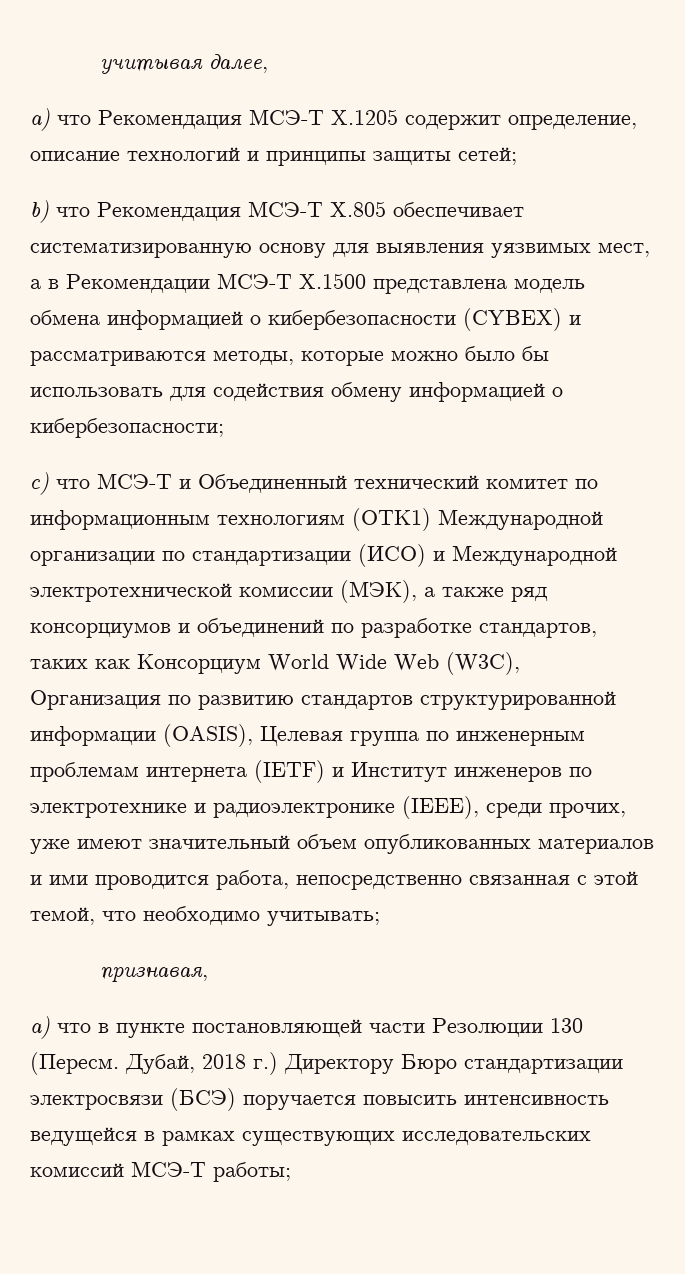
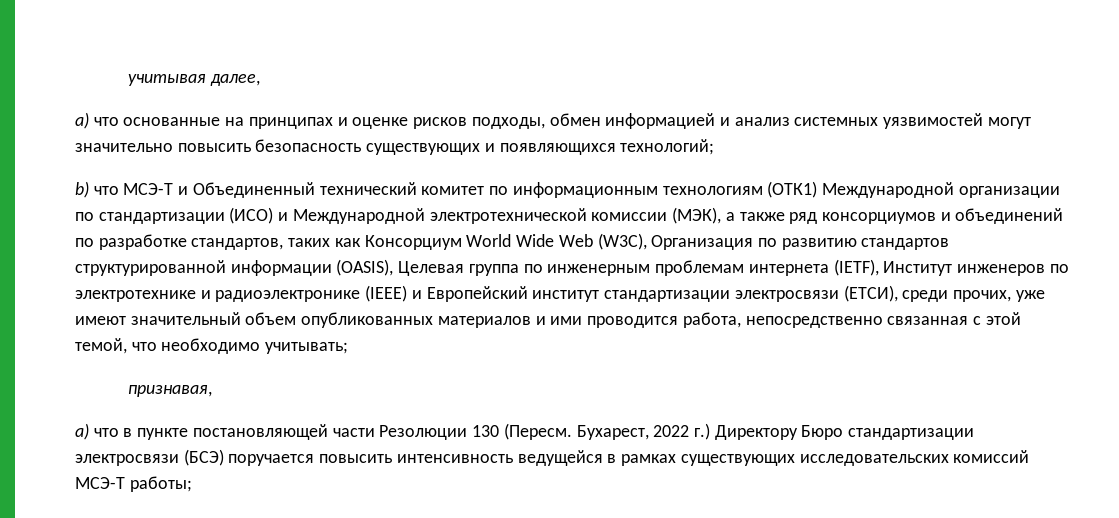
- a) что Рекомендация МСЭ-Т Х.1205 содержит определение, описание технологий и принципы защиты сетей;
- b) что Рекомендация МСЭ-Т Х.805 обеспечивает систематизированную основу для выявления уязвимых мест, а в Рекомендации МСЭ-T X.1500 представлена модель обмена информацией о кибербезопасности (CYBEX) и рассматриваются методы, которые можно было бы использовать для содействия обмену информацией о кибербезопасности;
- с) что МСЭ-Т и Объединенный технический комитет по информационным технологиям (ОТК1) Международной организации по стандартизации (ИСО) и Международной электротехнической комиссии (МЭК), а также ряд консорциумов и объединений по разработке стандартов, таких как Консорциум World Wide Web (W3C), Организация по развитию стандартов структурированной информации (OASIS), Целевая группа по инженерным проблемам интернета (IETF) и Институт инженеров по электротехнике и радиоэлектронике (IEEE), среди прочих, уже имеют значительный объем опубликованных материалов и ими проводится работа, непосредственно связанная с этой темой, что необходимо учитывать;
+ a) что основанные на принципах и оценке рисков подходы, обмен информацией и анализ системных уязвимостей могут значительно повысить безопасность существующих и появляющихся технологий;
+ b) что МСЭ-Т и Объединенный технический комитет по информационным технологиям (ОТК1) Международной организации по стандартизации (ИСО) и Международной электротехнической комиссии (МЭК), а также ряд консорциумов и объединений по разработке стандартов, таких как Консорциум World Wide Web (W3C), Организация по развитию стандартов структурированной информации (OASIS), Целевая группа по инженерным проблемам интернета (IETF), Институт инженеров по электротехнике и радиоэлектронике (IEEE) и Европейский институт стандартизации электросвязи (ЕТСИ), среди прочих, уже имеют значительный объем опубликованных материалов и ими проводится работа, непосредственно связанная с этой темой, что необходимо учитывать;
- Дубай, 2018 г.) Директору Бюро стандартизации электросвязи (БСЭ) поручается повысить интенсивность ведущейся в рамках существующих исследовательских комиссий МСЭ-Т работы;
+ Бухарест, 2022 г.) Директору Бюро стандартизации электросвязи (БСЭ) поручается повысить интенсивность ведущейся в рамках существующих исследовательских комиссий МСЭ-Т работы;

